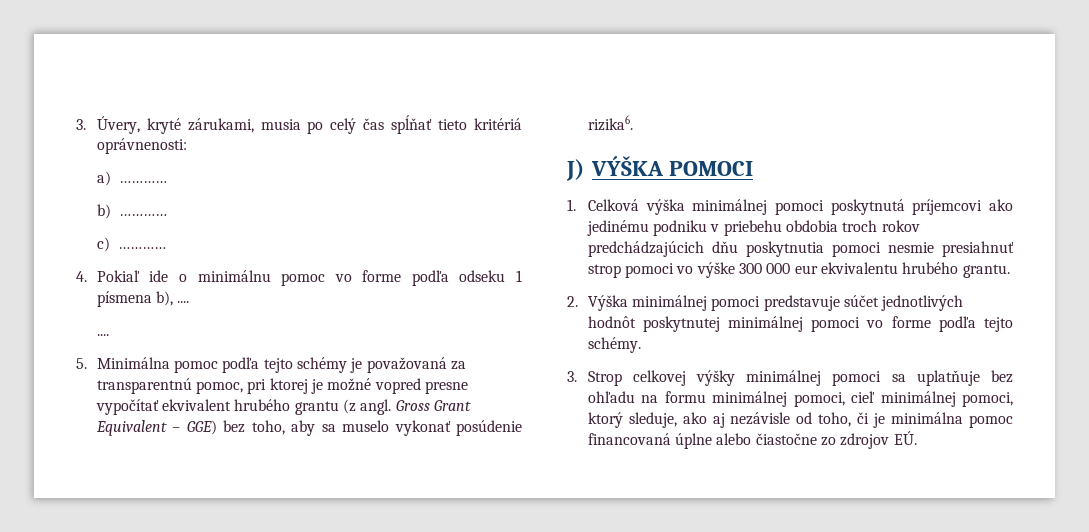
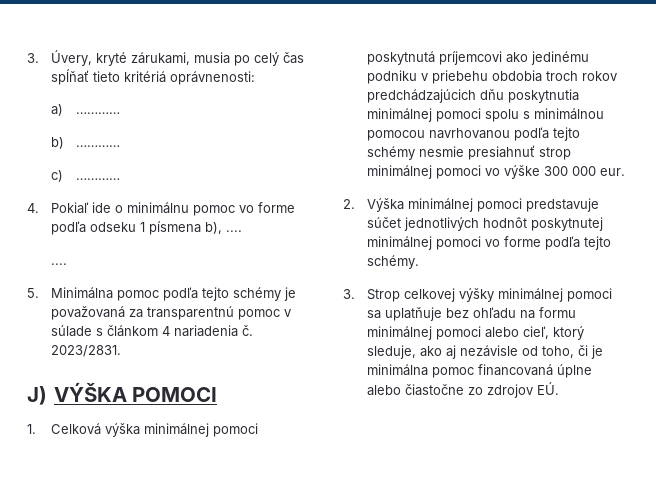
- 5. Minimálna pomoc podľa tejto schémy je považovaná za transparentnú pomoc, pri ktorej je možné vopred presne vypočítať ekvivalent hrubého grantu (z angl. Gross Grant Equivalent – GGE) bez toho, aby sa muselo vykonať posúdenie rizika6.
+ 5. Minimálna pomoc podľa tejto schémy je považovaná za transparentnú pomoc v súlade s článkom 4 nariadenia č. 2023/2831.
- 1. Celková výška minimálnej pomoci poskytnutá príjemcovi ako jedinému podniku v priebehu obdobia troch rokov predchádzajúcich dňu poskytnutia pomoci nesmie presiahnuť strop pomoci vo výške 300 000 eur ekvivalentu hrubého grantu.
+ 1. Celková výška minimálnej pomoci poskytnutá príjemcovi ako jedinému podniku v priebehu obdobia troch rokov predchádzajúcich dňu poskytnutia minimálnej pomoci spolu s minimálnou pomocou navrhovanou podľa tejto schémy nesmie presiahnuť strop minimálnej pomoci vo výške 300 000 eur.
- 3. Strop celkovej výšky minimálnej pomoci sa uplatňuje bez ohľadu na formu minimálnej pomoci, cieľ minimálnej pomoci, ktorý sleduje, ako aj nezávisle od toho, či je minimálna pomoc financovaná úplne alebo čiastočne zo zdrojov EÚ.
+ 3. Strop celkovej výšky minimálnej pomoci sa uplatňuje bez ohľadu na formu minimálnej pomoci alebo cieľ, ktorý sleduje, ako aj nezávisle od toho, či je minimálna pomoc financovaná úplne alebo čiastočne zo zdrojov EÚ.

